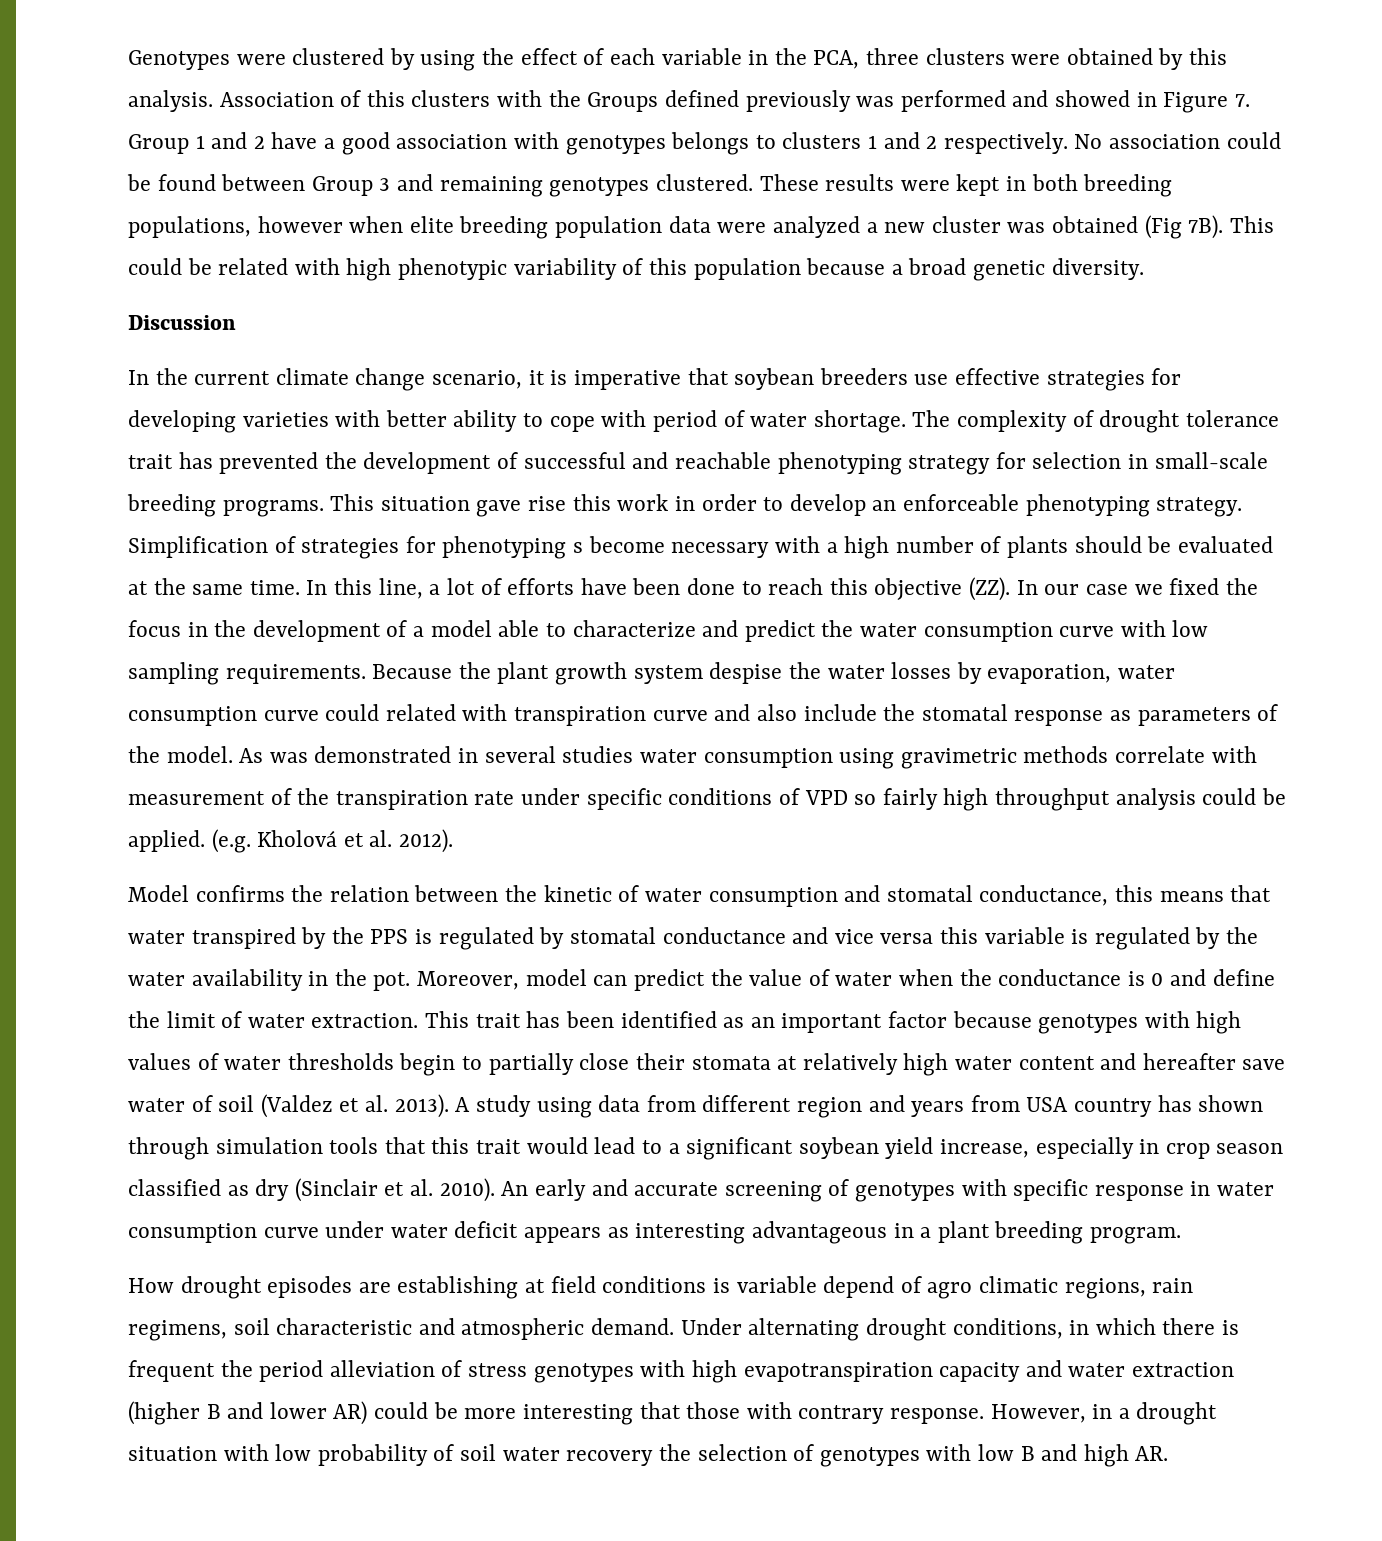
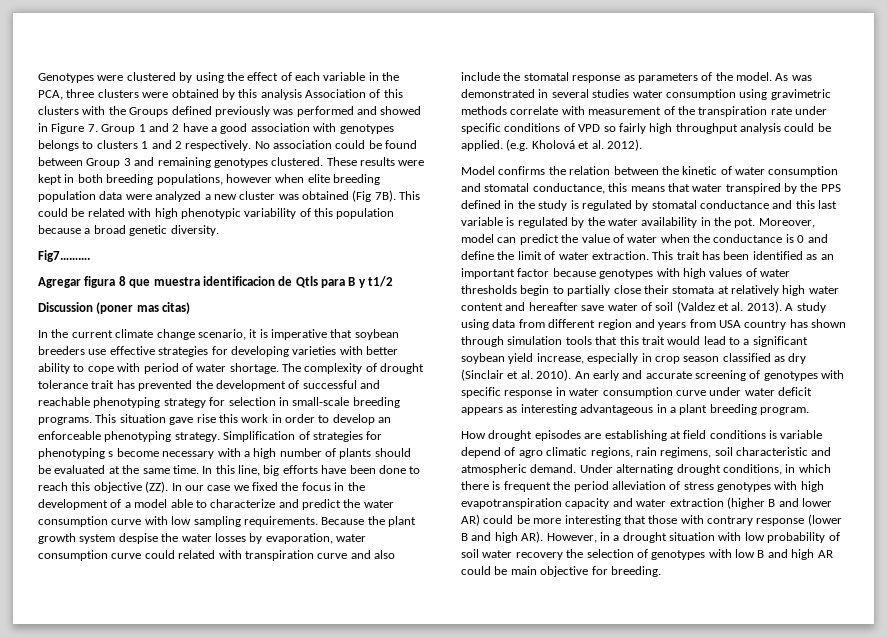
- Genotypes were clustered by using the effect of each variable in the PCA, three clusters were obtained by this analysis. Association of this clusters with the Groups defined previously was performed and showed in Figure 7. Group 1 and 2 have a good association with genotypes belongs to clusters 1 and 2 respectively.
+ Genotypes were clustered by using the effect of each variable in the PCA, three clusters were obtained by this analysis Association of this clusters with the Groups defined previously was performed and showed in Figure 7. Group 1 and 2 have a good association with genotypes belongs to clusters 1 and 2 respectively.
- Discussion
+ Fig7……….
+ Agregar figura 8 que muestra identificacion de Qtls para B y t1/2
+ Discussion (poner mas citas)
- In this line, a lot of efforts have been done to reach this objective (ZZ). In our case we fixed the focus in the development of a model able to characterize and predict the water consumption curve with low sampling requirements.
+ In this line, big efforts have been done to reach this objective (ZZ). In our case we fixed the focus in the development of a model able to characterize and predict the water consumption curve with low sampling requirements.
- Model confirms the relation between the kinetic of water consumption and stomatal conductance, this means that water transpired by the PPS is regulated by stomatal conductance and vice versa this variable is regulated by the water availability in the pot.
+ Model confirms the relation between the kinetic of water consumption and stomatal conductance, this means that water transpired by the PPS defined in the study is regulated by stomatal conductance and this last variable is regulated by the water availability in the pot.
- Under alternating drought conditions, in which there is frequent the period alleviation of stress genotypes with high evapotranspiration capacity and water extraction (higher B and lower AR) could be more interesting that those with contrary response. However, in a drought situation with low probability of soil water recovery the selection of genotypes with low B and high AR.
+ Under alternating drought conditions, in which there is frequent the period alleviation of stress genotypes with high evapotranspiration capacity and water extraction (higher B and lower AR) could be more interesting that those with contrary response (lower B and high AR). However, in a drought situation with low probability of soil water recovery the selection of genotypes with low B and high AR could be main objective for breeding.

